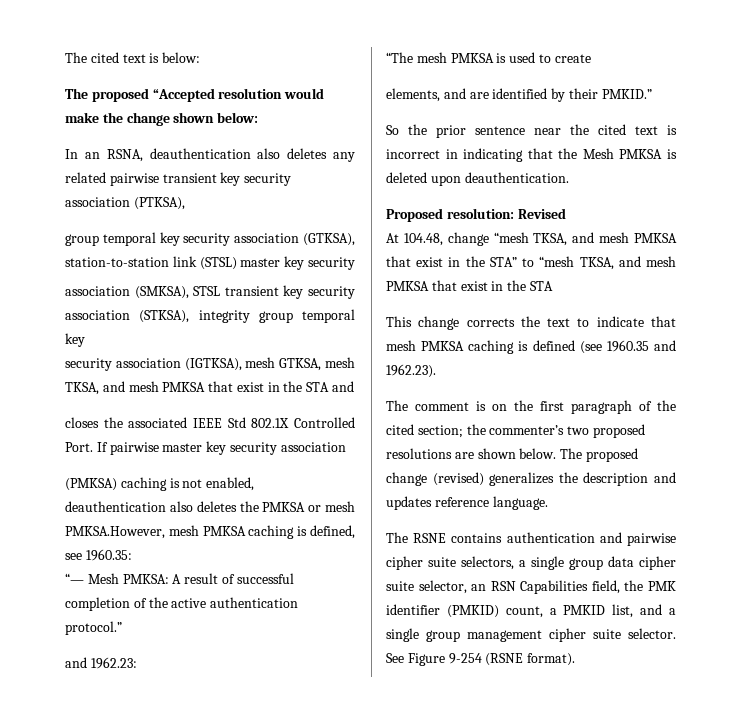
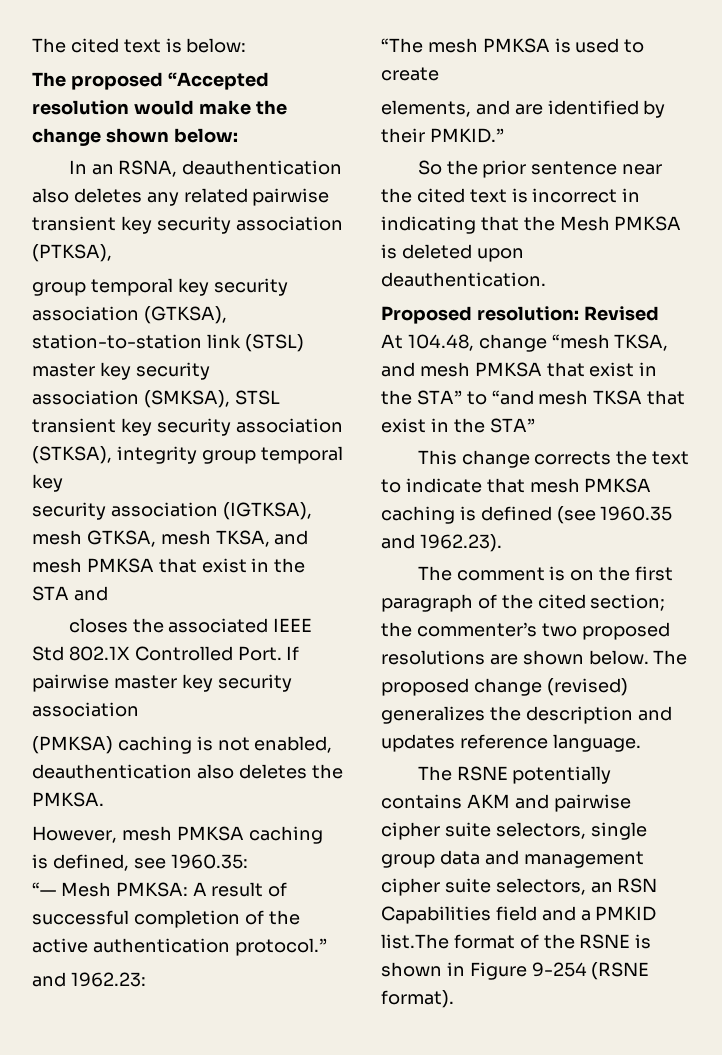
- (PMKSA) caching is not enabled, deauthentication also deletes the PMKSA or mesh PMKSA.However, mesh PMKSA caching is defined, see 1960.35:
+ (PMKSA) caching is not enabled, deauthentication also deletes the PMKSA.
+ However, mesh PMKSA caching is defined, see 1960.35:
- At 104.48, change “mesh TKSA, and mesh PMKSA that exist in the STA” to “mesh TKSA, and mesh PMKSA that exist in the STA
+ At 104.48, change “mesh TKSA, and mesh PMKSA that exist in the STA” to “and mesh TKSA that exist in the STA”
- The RSNE contains authentication and pairwise cipher suite selectors, a single group data cipher suite selector, an RSN Capabilities field, the PMK identifier (PMKID) count, a PMKID list, and a single group management cipher suite selector. See Figure 9-254 (RSNE format).
+ The RSNE potentially contains AKM and pairwise cipher suite selectors, single group data and management cipher suite selectors, an RSN Capabilities field and a PMKID list.The format of the RSNE is shown in Figure 9-254 (RSNE format).

